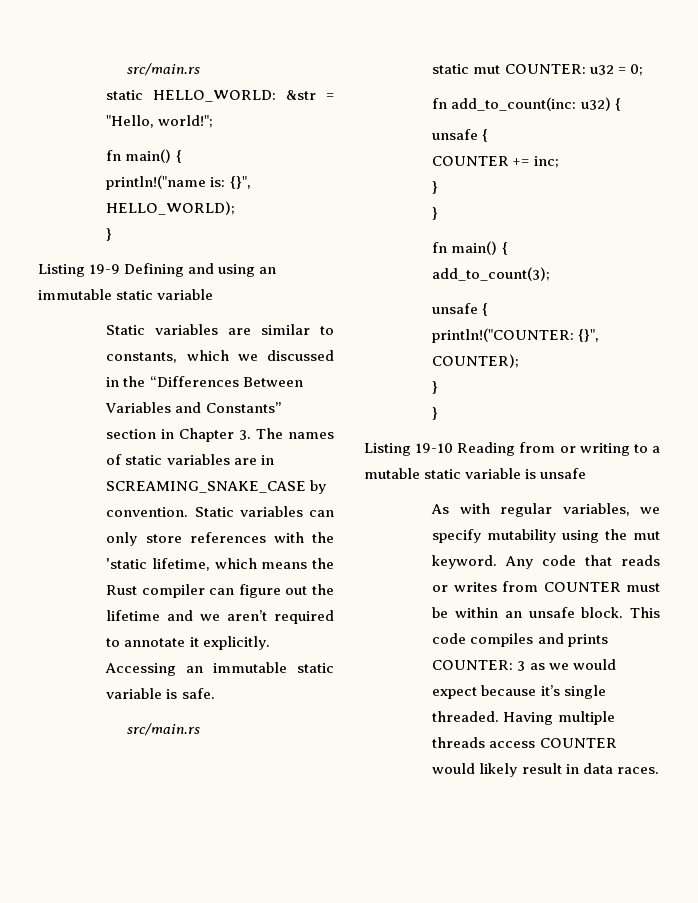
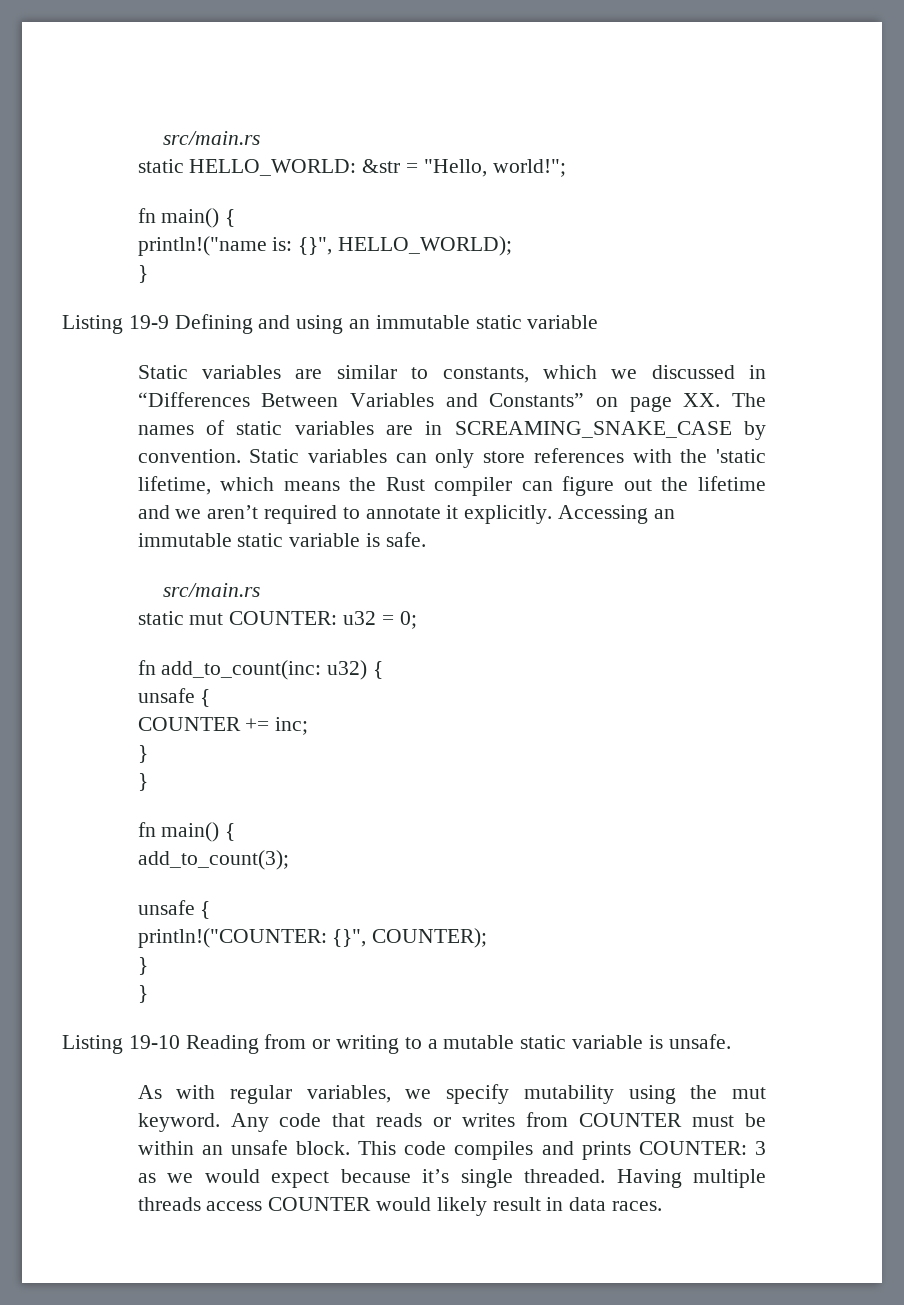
- Static variables are similar to constants, which we discussed in the “Differences Between Variables and Constants” section in Chapter 3. The names of static variables are in SCREAMING_SNAKE_CASE by convention.
+ Static variables are similar to constants, which we discussed in “Differences Between Variables and Constants” on page XX. The names of static variables are in SCREAMING_SNAKE_CASE by convention.
- Listing 19-10 Reading from or writing to a mutable static variable is unsafe
+ Listing 19-10 Reading from or writing to a mutable static variable is unsafe.

